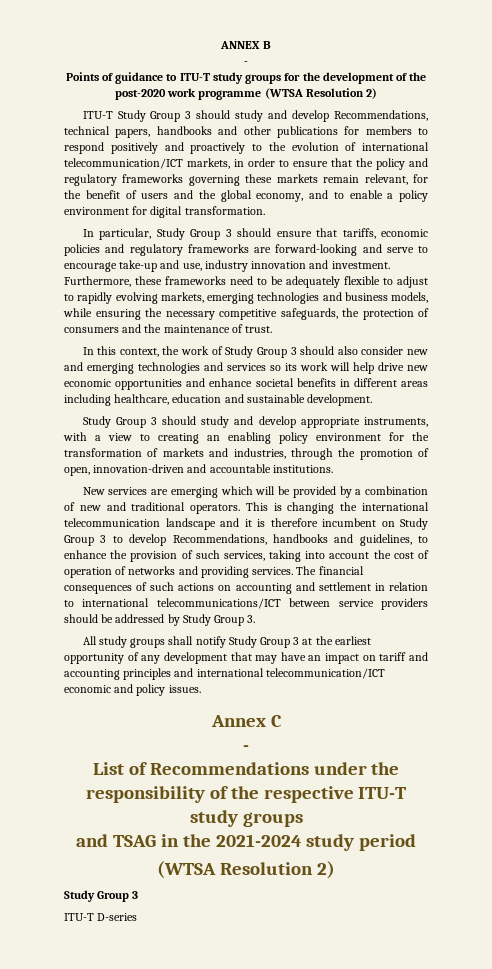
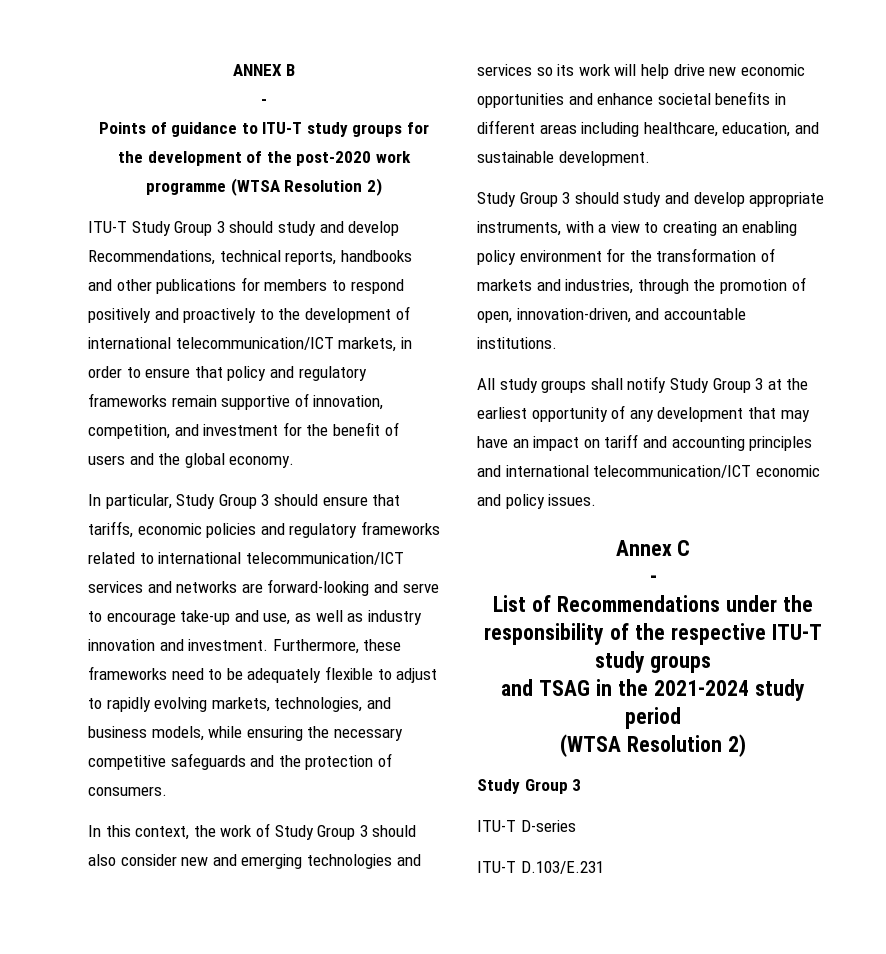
- ITU-T Study Group 3 should study and develop Recommendations, technical papers, handbooks and other publications for members to respond positively and proactively to the evolution of international telecommunication/ICT markets, in order to ensure that the policy and regulatory frameworks governing these markets remain relevant, for the benefit of users and the global economy, and to enable a policy environment for digital transformation.
+ ITU-T Study Group 3 should study and develop Recommendations, technical reports, handbooks and other publications for members to respond positively and proactively to the development of international telecommunication/ICT markets, in order to ensure that policy and regulatory frameworks remain supportive of innovation, competition, and investment for the benefit of users and the global economy.
- In particular, Study Group 3 should ensure that tariffs, economic policies and regulatory frameworks are forward-looking and serve to encourage take-up and use, industry innovation and investment.
+ In particular, Study Group 3 should ensure that tariffs, economic policies and regulatory frameworks related to international telecommunication/ICT services and networks are forward-looking and serve to encourage take-up and use, as well as industry innovation and investment.
- Furthermore, these frameworks need to be adequately flexible to adjust to rapidly evolving markets, emerging technologies and business models, while ensuring the necessary competitive safeguards, the protection of consumers and the maintenance of trust.
+ Furthermore, these frameworks need to be adequately flexible to adjust to rapidly evolving markets, technologies, and business models, while ensuring the necessary competitive safeguards and the protection of consumers.
- In this context, the work of Study Group 3 should also consider new and emerging technologies and services so its work will help drive new economic opportunities and enhance societal benefits in different areas including healthcare, education and sustainable development.
+ In this context, the work of Study Group 3 should also consider new and emerging technologies and services so its work will help drive new economic opportunities and enhance societal benefits in different areas including healthcare, education, and sustainable development.
- Study Group 3 should study and develop appropriate instruments, with a view to creating an enabling policy environment for the transformation of markets and industries, through the promotion of open, innovation-driven and accountable institutions.
+ Study Group 3 should study and develop appropriate instruments, with a view to creating an enabling policy environment for the transformation of markets and industries, through the promotion of open, innovation-driven, and accountable institutions.
- New services are emerging which will be provided by a combination of new and traditional operators. This is changing the international telecommunication landscape and it is therefore incumbent on Study Group 3 to develop Recommendations, handbooks and guidelines, to enhance the provision of such services, taking into account the cost of operation of networks and providing services. The financial consequences of such actions on accounting and settlement in relation to international telecommunications/ICT between service providers should be addressed by Study Group 3.
+ ITU-T D.103/E.231

